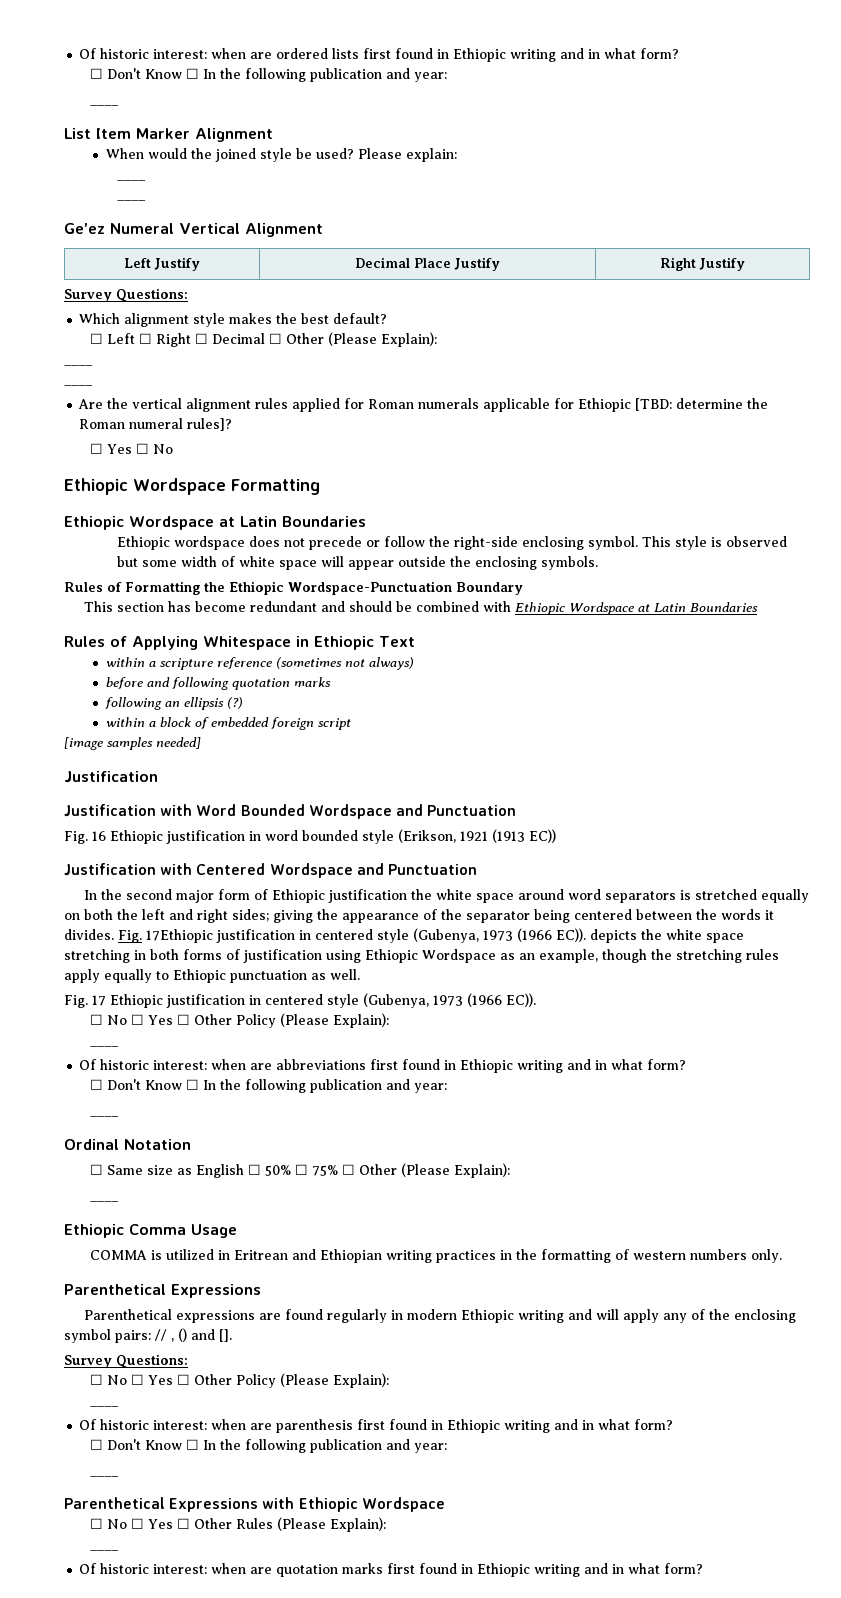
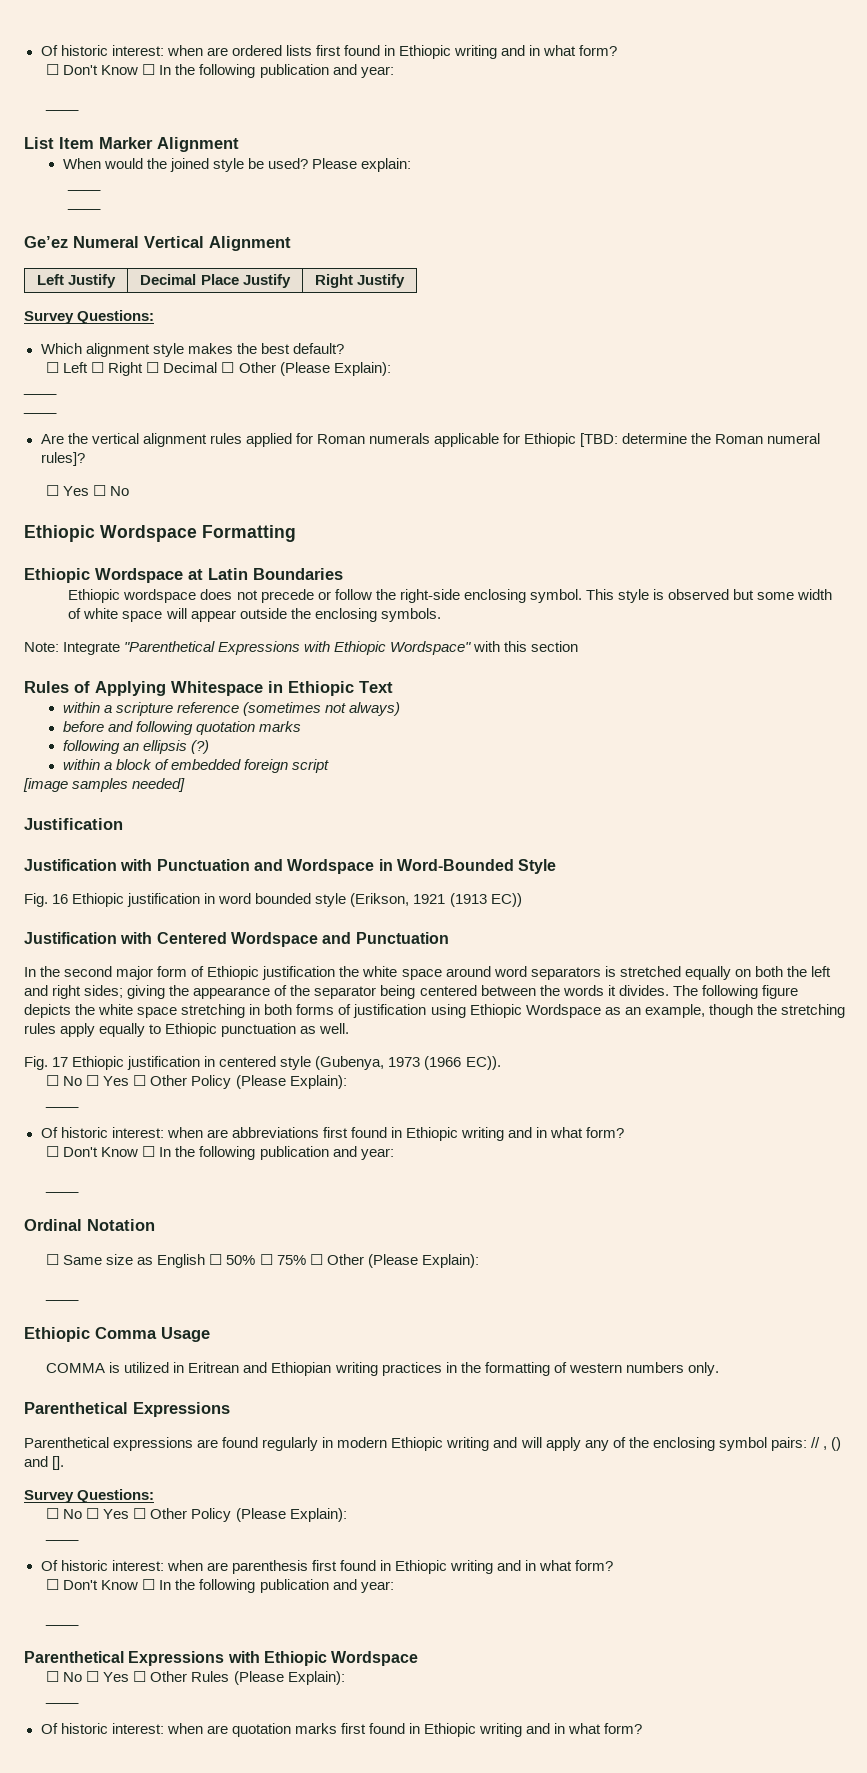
- Rules of Formatting the Ethiopic Wordspace-Punctuation Boundary
- This section has become redundant and should be combined with Ethiopic Wordspace at Latin Boundaries
+ Note: Integrate "Parenthetical Expressions with Ethiopic Wordspace" with this section
- Justification with Word Bounded Wordspace and Punctuation
+ Justification with Punctuation and Wordspace in Word-Bounded Style
- Fig. 17Ethiopic justification in centered style (Gubenya, 1973 (1966 EC)). depicts the white space stretching in both forms of justification using Ethiopic Wordspace as an example, though the stretching rules apply equally to Ethiopic punctuation as well.
+ The following figure depicts the white space stretching in both forms of justification using Ethiopic Wordspace as an example, though the stretching rules apply equally to Ethiopic punctuation as well.

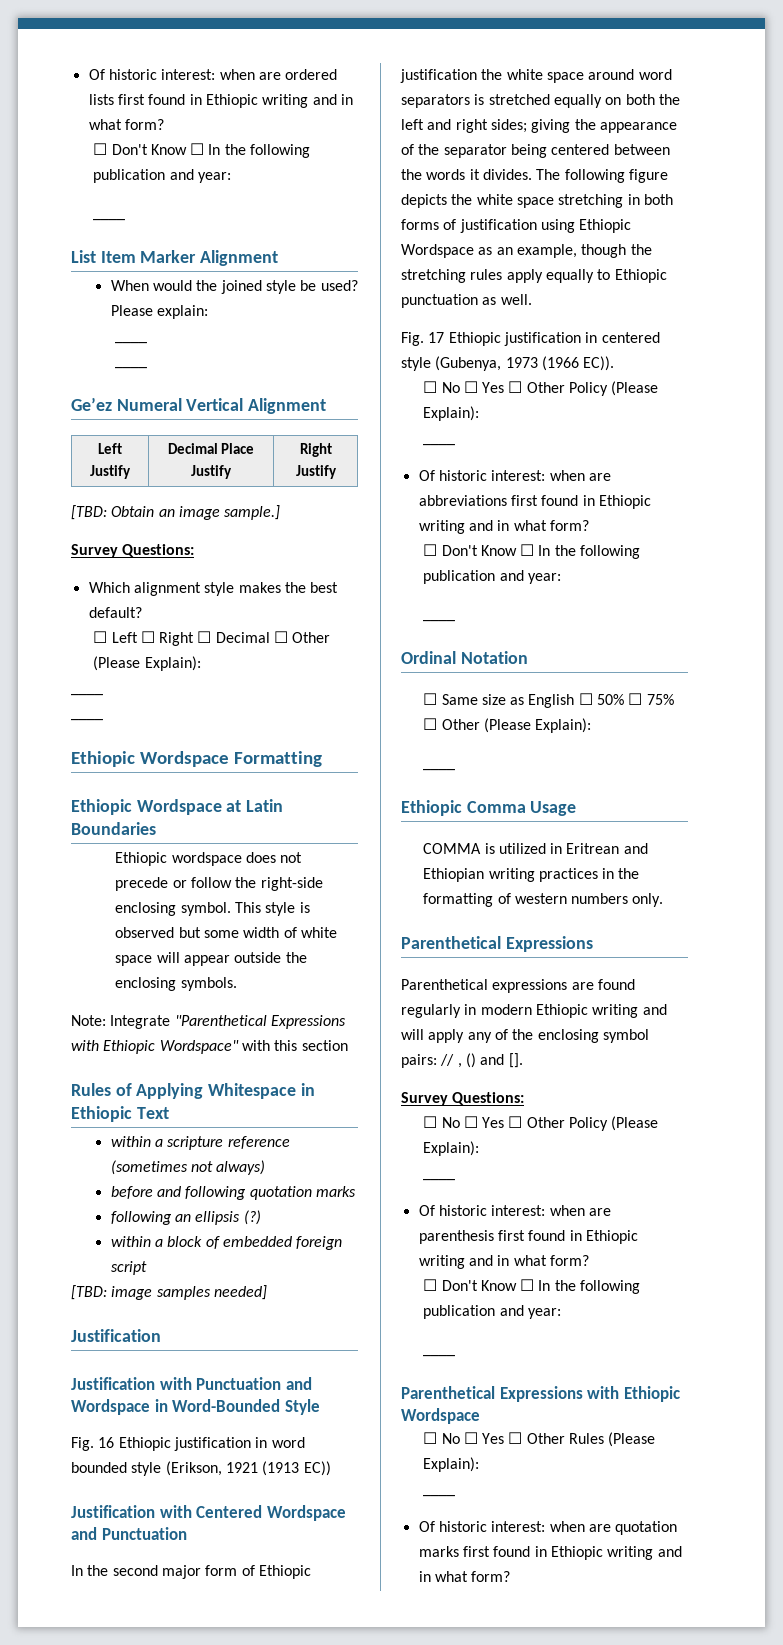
+ [TBD: Obtain an image sample.]
- Are the vertical alignment rules applied for Roman numerals applicable for Ethiopic [TBD: determine the Roman numeral rules]?
- ☐ Yes ☐ No
- [image samples needed]
+ [TBD: image samples needed]

